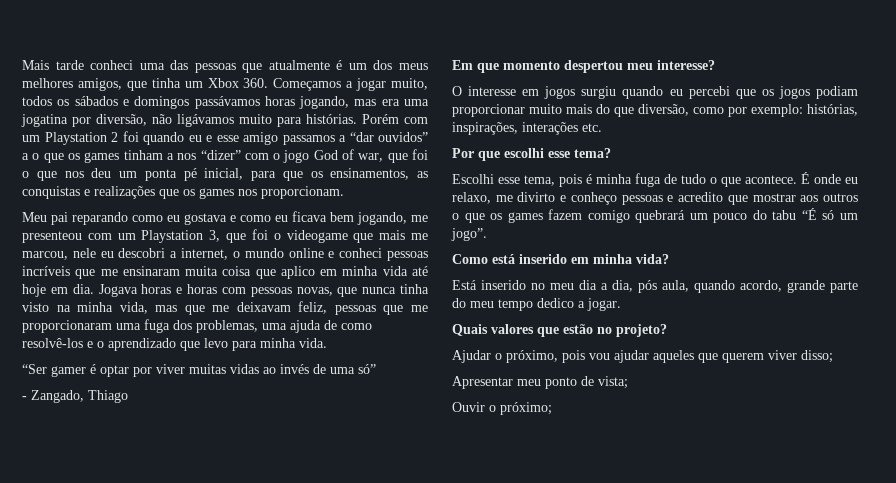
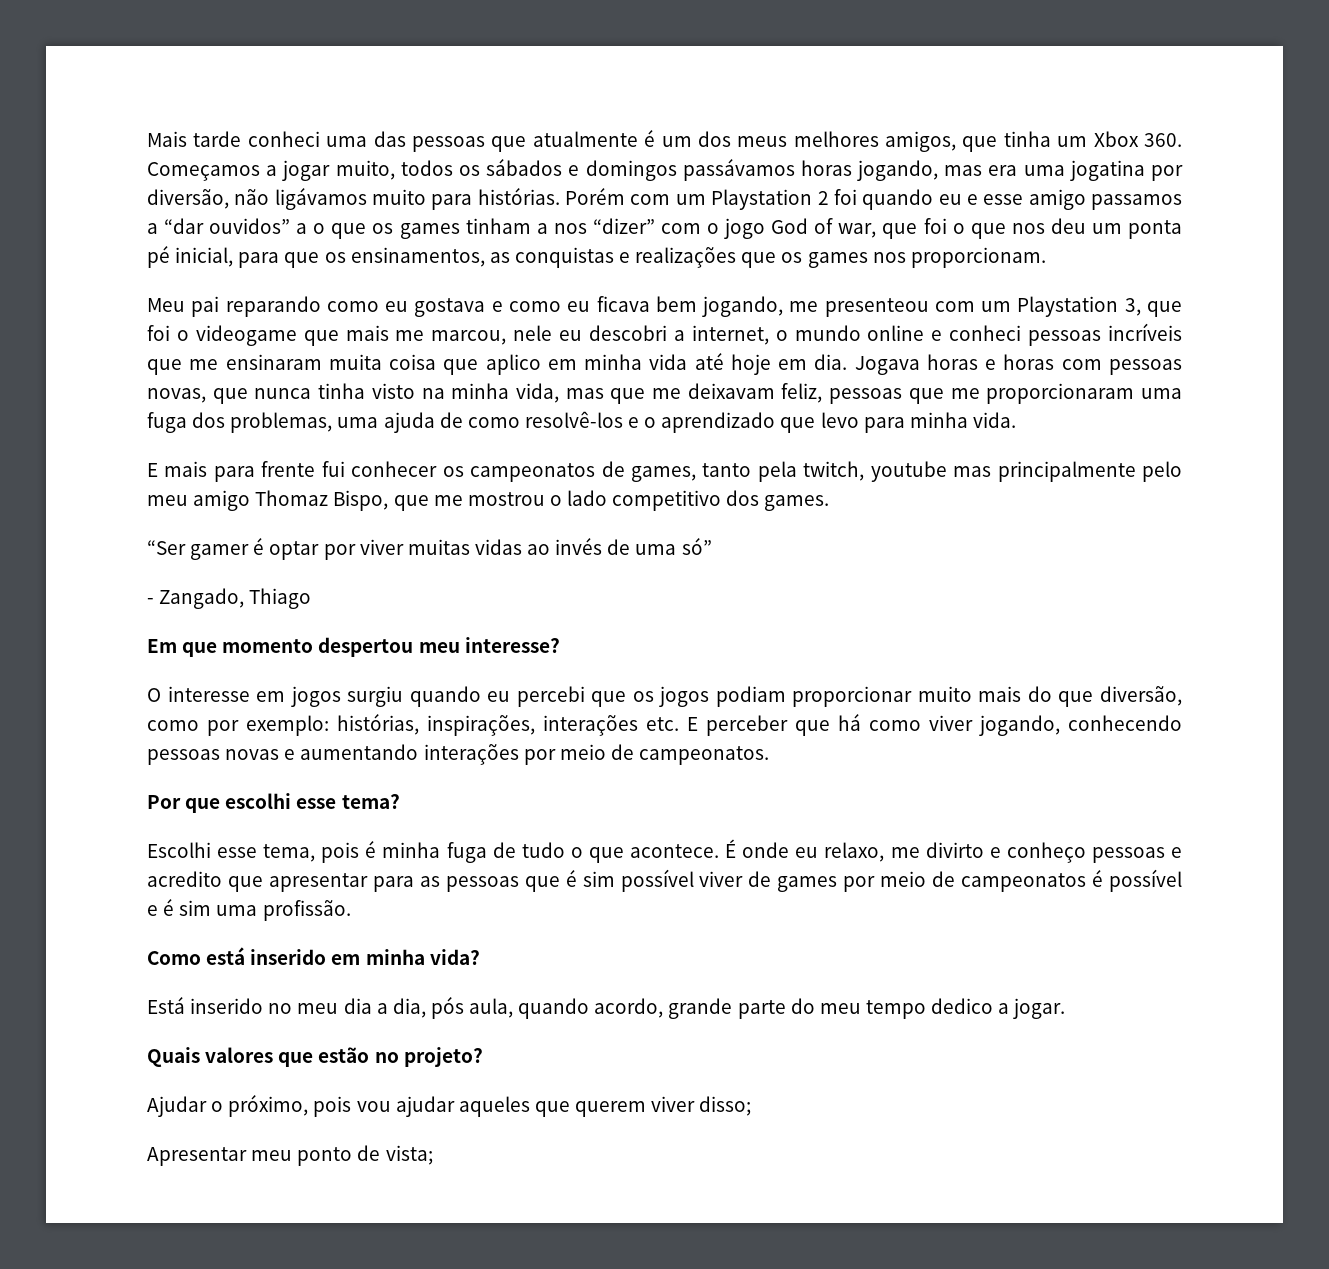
+ E mais para frente fui conhecer os campeonatos de games, tanto pela twitch, youtube mas principalmente pelo meu amigo Thomaz Bispo, que me mostrou o lado competitivo dos games.
- O interesse em jogos surgiu quando eu percebi que os jogos podiam proporcionar muito mais do que diversão, como por exemplo: histórias, inspirações, interações etc.
+ O interesse em jogos surgiu quando eu percebi que os jogos podiam proporcionar muito mais do que diversão, como por exemplo: histórias, inspirações, interações etc. E perceber que há como viver jogando, conhecendo pessoas novas e aumentando interações por meio de campeonatos.
- É onde eu relaxo, me divirto e conheço pessoas e acredito que mostrar aos outros o que os games fazem comigo quebrará um pouco do tabu “É só um jogo”.
+ É onde eu relaxo, me divirto e conheço pessoas e acredito que apresentar para as pessoas que é sim possível viver de games por meio de campeonatos é possível e é sim uma profissão.
- Ouvir o próximo;

